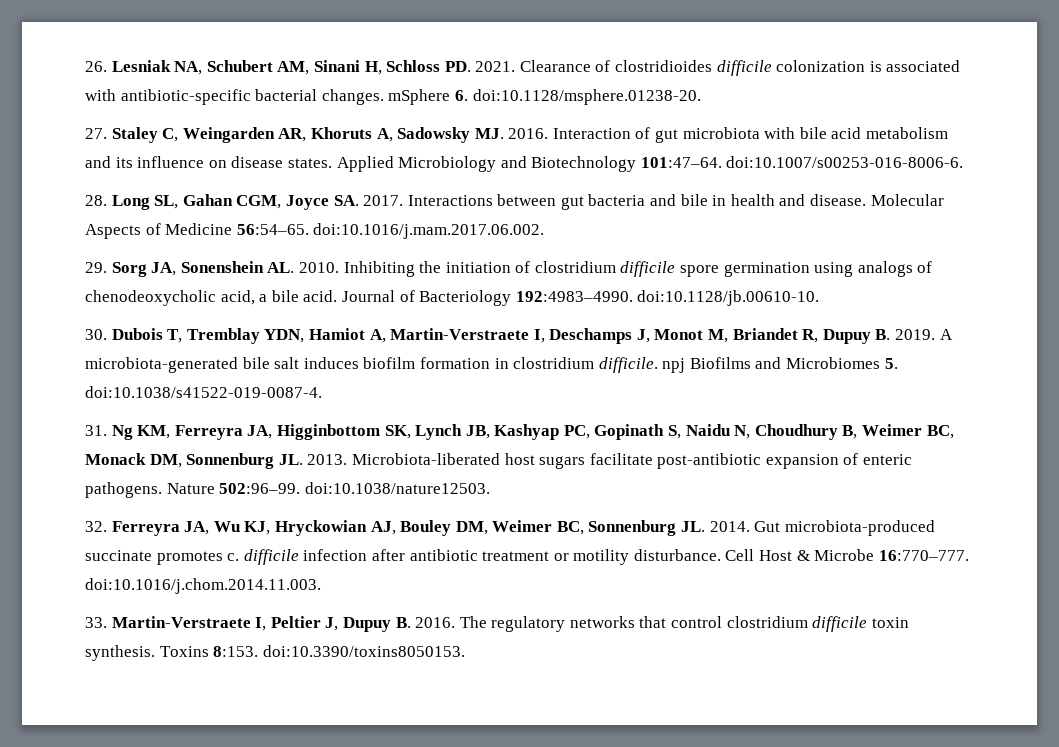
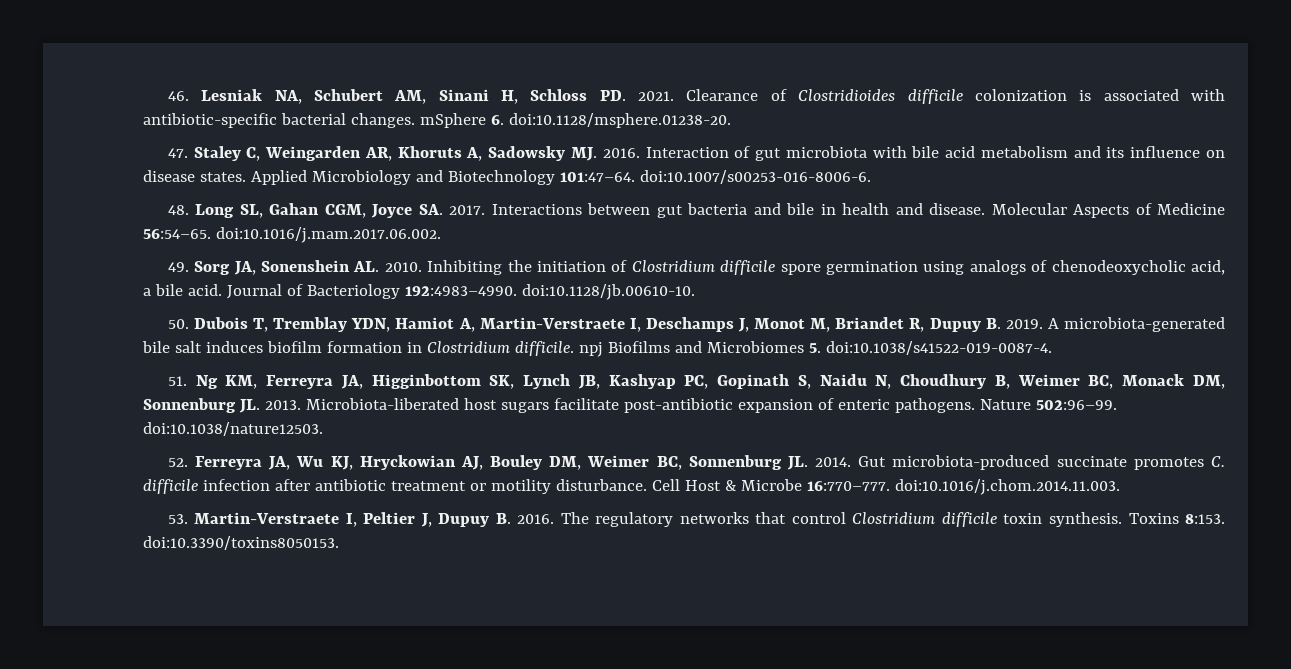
- 26. Lesniak NA, Schubert AM, Sinani H, Schloss PD. 2021.
+ 46. Lesniak NA, Schubert AM, Sinani H, Schloss PD. 2021.
- Clearance of clostridioides difficile colonization is associated with antibiotic-specific bacterial changes. mSphere 6. doi:10.1128/msphere.01238-20.
+ Clearance of Clostridioides difficile colonization is associated with antibiotic-specific bacterial changes. mSphere 6. doi:10.1128/msphere.01238-20.
- 27. Staley C, Weingarden AR, Khoruts A, Sadowsky MJ. 2016.
+ 47. Staley C, Weingarden AR, Khoruts A, Sadowsky MJ. 2016.
- 28. Long SL, Gahan CGM, Joyce SA. 2017.
+ 48. Long SL, Gahan CGM, Joyce SA. 2017.
- 29. Sorg JA, Sonenshein AL. 2010.
+ 49. Sorg JA, Sonenshein AL. 2010.
- Inhibiting the initiation of clostridium difficile spore germination using analogs of chenodeoxycholic acid, a bile acid.
+ Inhibiting the initiation of Clostridium difficile spore germination using analogs of chenodeoxycholic acid, a bile acid.
- 30. Dubois T, Tremblay YDN, Hamiot A, Martin-Verstraete I, Deschamps J, Monot M, Briandet R, Dupuy B. 2019.
+ 50. Dubois T, Tremblay YDN, Hamiot A, Martin-Verstraete I, Deschamps J, Monot M, Briandet R, Dupuy B. 2019.
- A microbiota-generated bile salt induces biofilm formation in clostridium difficile. npj Biofilms and Microbiomes 5. doi:10.1038/s41522-019-0087-4.
+ A microbiota-generated bile salt induces biofilm formation in Clostridium difficile. npj Biofilms and Microbiomes 5. doi:10.1038/s41522-019-0087-4.
- 31. Ng KM, Ferreyra JA, Higginbottom SK, Lynch JB, Kashyap PC, Gopinath S, Naidu N, Choudhury B, Weimer BC, Monack DM, Sonnenburg JL. 2013.
+ 51. Ng KM, Ferreyra JA, Higginbottom SK, Lynch JB, Kashyap PC, Gopinath S, Naidu N, Choudhury B, Weimer BC, Monack DM, Sonnenburg JL. 2013.
- 32. Ferreyra JA, Wu KJ, Hryckowian AJ, Bouley DM, Weimer BC, Sonnenburg JL. 2014.
+ 52. Ferreyra JA, Wu KJ, Hryckowian AJ, Bouley DM, Weimer BC, Sonnenburg JL. 2014.
- Gut microbiota-produced succinate promotes c. difficile infection after antibiotic treatment or motility disturbance.
+ Gut microbiota-produced succinate promotes C. difficile infection after antibiotic treatment or motility disturbance.
- 33. Martin-Verstraete I, Peltier J, Dupuy B. 2016.
+ 53. Martin-Verstraete I, Peltier J, Dupuy B. 2016.
- The regulatory networks that control clostridium difficile toxin synthesis.
+ The regulatory networks that control Clostridium difficile toxin synthesis.

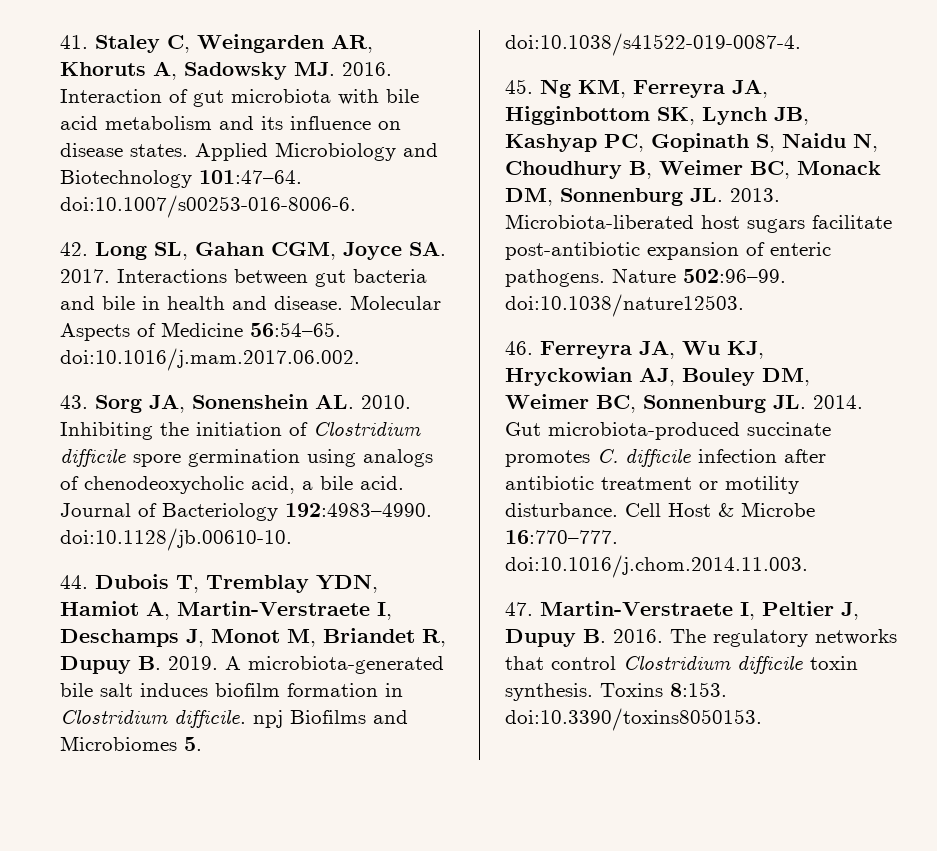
- 46. Lesniak NA, Schubert AM, Sinani H, Schloss PD. 2021. Clearance of Clostridioides difficile colonization is associated with antibiotic-specific bacterial changes. mSphere 6. doi:10.1128/msphere.01238-20.
- 47. Staley C, Weingarden AR, Khoruts A, Sadowsky MJ. 2016.
+ 41. Staley C, Weingarden AR, Khoruts A, Sadowsky MJ. 2016.
- 48. Long SL, Gahan CGM, Joyce SA. 2017.
+ 42. Long SL, Gahan CGM, Joyce SA. 2017.
- 49. Sorg JA, Sonenshein AL. 2010.
+ 43. Sorg JA, Sonenshein AL. 2010.
- 50. Dubois T, Tremblay YDN, Hamiot A, Martin-Verstraete I, Deschamps J, Monot M, Briandet R, Dupuy B. 2019.
+ 44. Dubois T, Tremblay YDN, Hamiot A, Martin-Verstraete I, Deschamps J, Monot M, Briandet R, Dupuy B. 2019.
- 51. Ng KM, Ferreyra JA, Higginbottom SK, Lynch JB, Kashyap PC, Gopinath S, Naidu N, Choudhury B, Weimer BC, Monack DM, Sonnenburg JL. 2013.
+ 45. Ng KM, Ferreyra JA, Higginbottom SK, Lynch JB, Kashyap PC, Gopinath S, Naidu N, Choudhury B, Weimer BC, Monack DM, Sonnenburg JL. 2013.
- 52. Ferreyra JA, Wu KJ, Hryckowian AJ, Bouley DM, Weimer BC, Sonnenburg JL. 2014.
+ 46. Ferreyra JA, Wu KJ, Hryckowian AJ, Bouley DM, Weimer BC, Sonnenburg JL. 2014.
- 53. Martin-Verstraete I, Peltier J, Dupuy B. 2016.
+ 47. Martin-Verstraete I, Peltier J, Dupuy B. 2016.

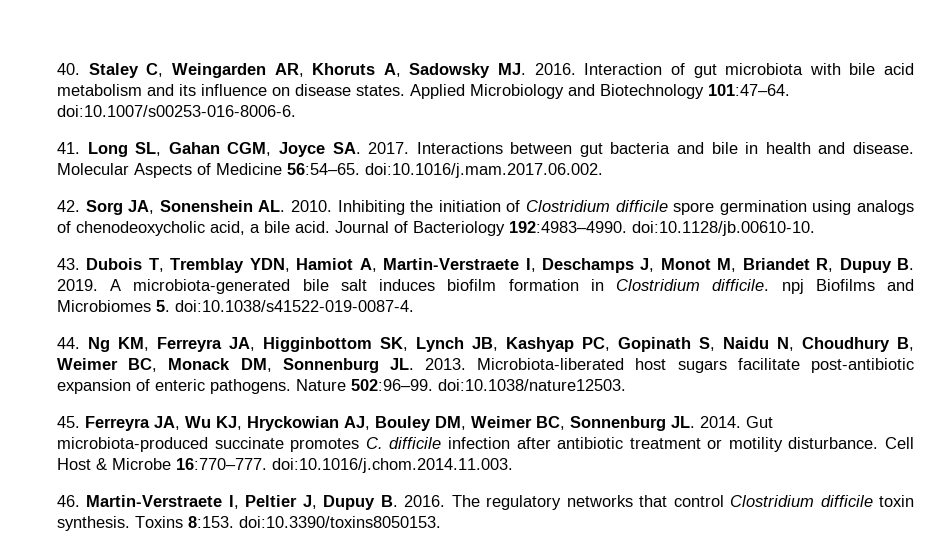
- 41. Staley C, Weingarden AR, Khoruts A, Sadowsky MJ. 2016.
+ 40. Staley C, Weingarden AR, Khoruts A, Sadowsky MJ. 2016.
- 42. Long SL, Gahan CGM, Joyce SA. 2017.
+ 41. Long SL, Gahan CGM, Joyce SA. 2017.
- 43. Sorg JA, Sonenshein AL. 2010.
+ 42. Sorg JA, Sonenshein AL. 2010.
- 44. Dubois T, Tremblay YDN, Hamiot A, Martin-Verstraete I, Deschamps J, Monot M, Briandet R, Dupuy B. 2019.
+ 43. Dubois T, Tremblay YDN, Hamiot A, Martin-Verstraete I, Deschamps J, Monot M, Briandet R, Dupuy B. 2019.
- 45. Ng KM, Ferreyra JA, Higginbottom SK, Lynch JB, Kashyap PC, Gopinath S, Naidu N, Choudhury B, Weimer BC, Monack DM, Sonnenburg JL. 2013.
+ 44. Ng KM, Ferreyra JA, Higginbottom SK, Lynch JB, Kashyap PC, Gopinath S, Naidu N, Choudhury B, Weimer BC, Monack DM, Sonnenburg JL. 2013.
- 46. Ferreyra JA, Wu KJ, Hryckowian AJ, Bouley DM, Weimer BC, Sonnenburg JL. 2014.
+ 45. Ferreyra JA, Wu KJ, Hryckowian AJ, Bouley DM, Weimer BC, Sonnenburg JL. 2014.
- 47. Martin-Verstraete I, Peltier J, Dupuy B. 2016.
+ 46. Martin-Verstraete I, Peltier J, Dupuy B. 2016.

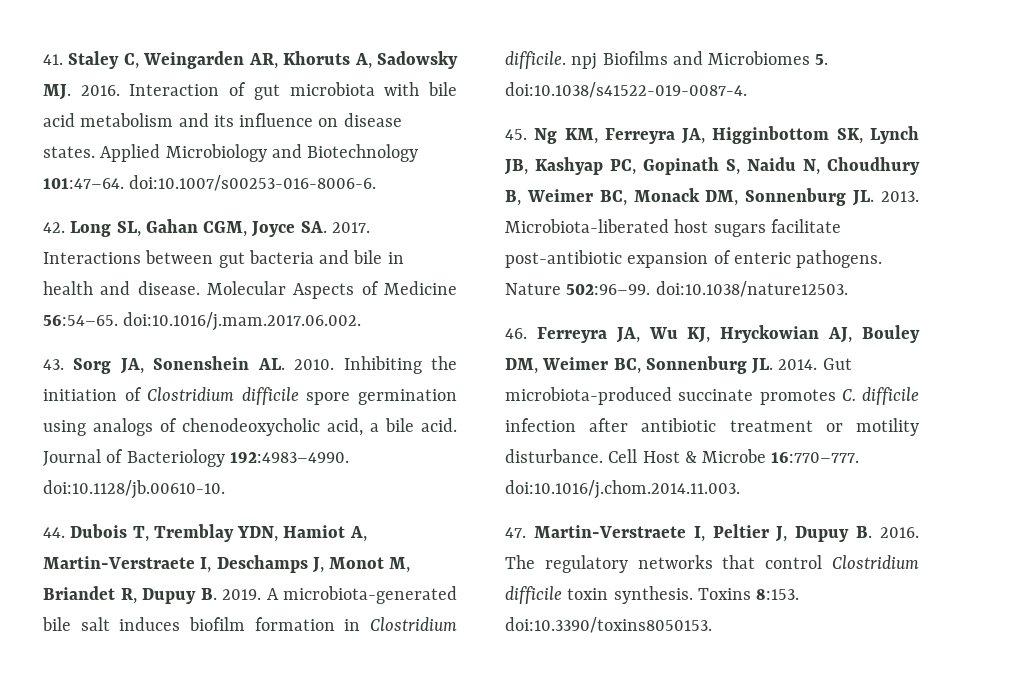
- 40. Staley C, Weingarden AR, Khoruts A, Sadowsky MJ. 2016.
+ 41. Staley C, Weingarden AR, Khoruts A, Sadowsky MJ. 2016.
- 41. Long SL, Gahan CGM, Joyce SA. 2017.
+ 42. Long SL, Gahan CGM, Joyce SA. 2017.
- 42. Sorg JA, Sonenshein AL. 2010.
+ 43. Sorg JA, Sonenshein AL. 2010.
- 43. Dubois T, Tremblay YDN, Hamiot A, Martin-Verstraete I, Deschamps J, Monot M, Briandet R, Dupuy B. 2019.
+ 44. Dubois T, Tremblay YDN, Hamiot A, Martin-Verstraete I, Deschamps J, Monot M, Briandet R, Dupuy B. 2019.
- 44. Ng KM, Ferreyra JA, Higginbottom SK, Lynch JB, Kashyap PC, Gopinath S, Naidu N, Choudhury B, Weimer BC, Monack DM, Sonnenburg JL. 2013.
+ 45. Ng KM, Ferreyra JA, Higginbottom SK, Lynch JB, Kashyap PC, Gopinath S, Naidu N, Choudhury B, Weimer BC, Monack DM, Sonnenburg JL. 2013.
- 45. Ferreyra JA, Wu KJ, Hryckowian AJ, Bouley DM, Weimer BC, Sonnenburg JL. 2014.
+ 46. Ferreyra JA, Wu KJ, Hryckowian AJ, Bouley DM, Weimer BC, Sonnenburg JL. 2014.
- 46. Martin-Verstraete I, Peltier J, Dupuy B. 2016.
+ 47. Martin-Verstraete I, Peltier J, Dupuy B. 2016.

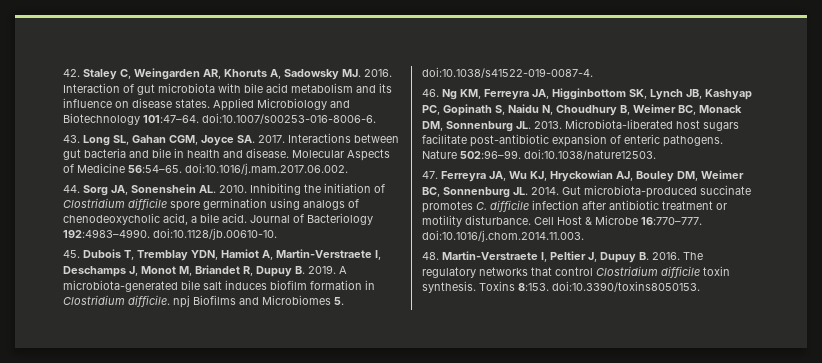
- 41. Staley C, Weingarden AR, Khoruts A, Sadowsky MJ. 2016.
+ 42. Staley C, Weingarden AR, Khoruts A, Sadowsky MJ. 2016.
- 42. Long SL, Gahan CGM, Joyce SA. 2017.
+ 43. Long SL, Gahan CGM, Joyce SA. 2017.
- 43. Sorg JA, Sonenshein AL. 2010.
+ 44. Sorg JA, Sonenshein AL. 2010.
- 44. Dubois T, Tremblay YDN, Hamiot A, Martin-Verstraete I, Deschamps J, Monot M, Briandet R, Dupuy B. 2019.
+ 45. Dubois T, Tremblay YDN, Hamiot A, Martin-Verstraete I, Deschamps J, Monot M, Briandet R, Dupuy B. 2019.
- 45. Ng KM, Ferreyra JA, Higginbottom SK, Lynch JB, Kashyap PC, Gopinath S, Naidu N, Choudhury B, Weimer BC, Monack DM, Sonnenburg JL. 2013.
+ 46. Ng KM, Ferreyra JA, Higginbottom SK, Lynch JB, Kashyap PC, Gopinath S, Naidu N, Choudhury B, Weimer BC, Monack DM, Sonnenburg JL. 2013.
- 46. Ferreyra JA, Wu KJ, Hryckowian AJ, Bouley DM, Weimer BC, Sonnenburg JL. 2014.
+ 47. Ferreyra JA, Wu KJ, Hryckowian AJ, Bouley DM, Weimer BC, Sonnenburg JL. 2014.
- 47. Martin-Verstraete I, Peltier J, Dupuy B. 2016.
+ 48. Martin-Verstraete I, Peltier J, Dupuy B. 2016.

